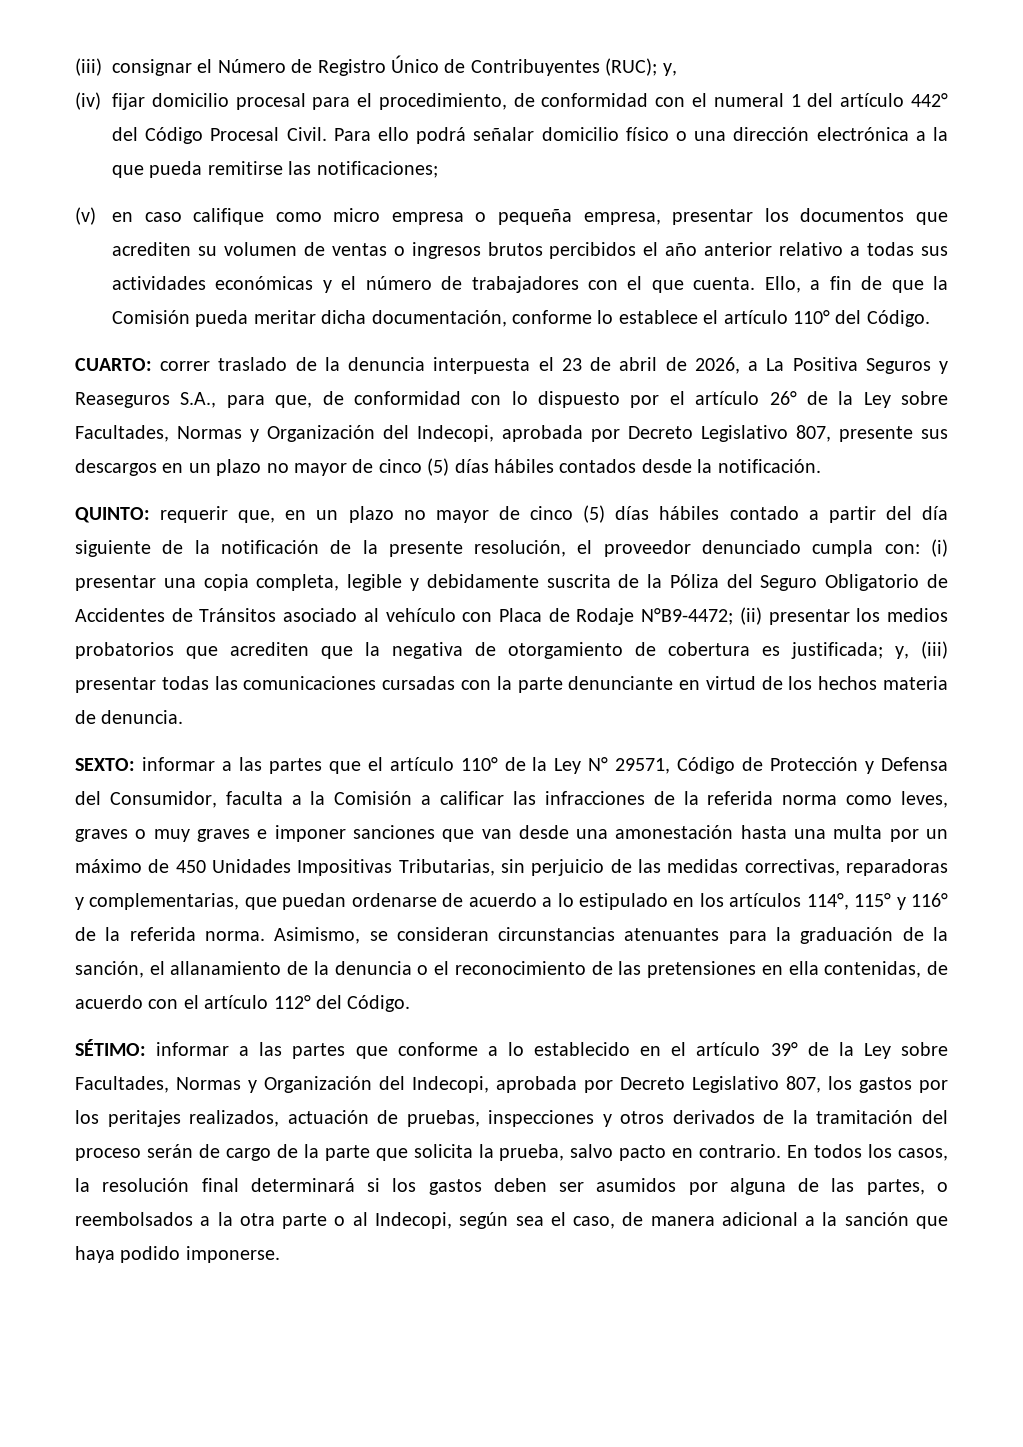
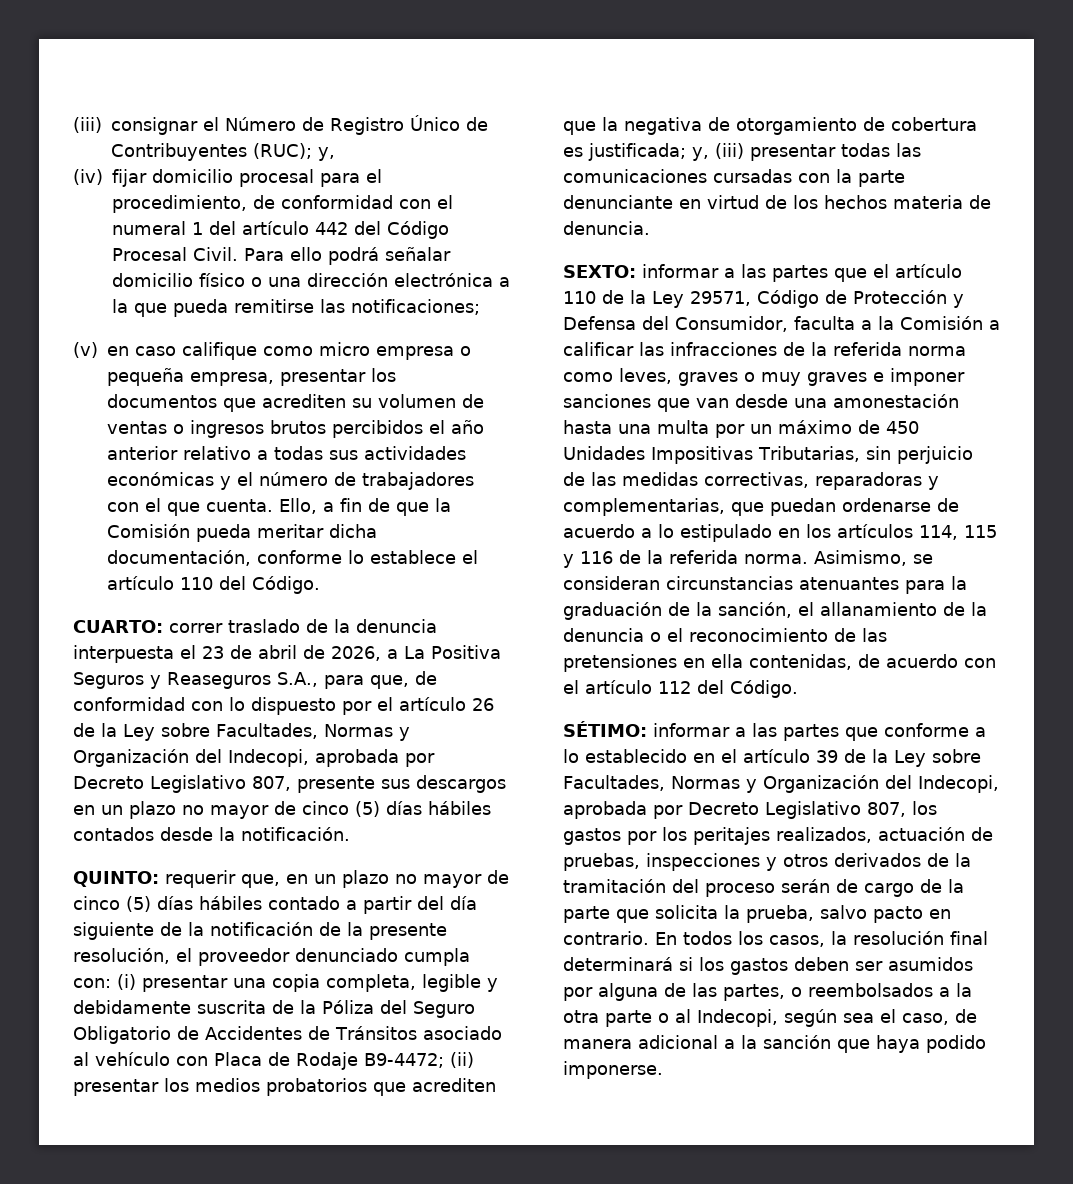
- (iv) fijar domicilio procesal para el procedimiento, de conformidad con el numeral 1 del artículo 442° del Código Procesal Civil.
+ (iv) fijar domicilio procesal para el procedimiento, de conformidad con el numeral 1 del artículo 442 del Código Procesal Civil.
- Ello, a fin de que la Comisión pueda meritar dicha documentación, conforme lo establece el artículo 110° del Código.
+ Ello, a fin de que la Comisión pueda meritar dicha documentación, conforme lo establece el artículo 110 del Código.
- correr traslado de la denuncia interpuesta el 23 de abril de 2026, a La Positiva Seguros y Reaseguros S.A., para que, de conformidad con lo dispuesto por el artículo 26° de la Ley sobre Facultades, Normas y Organización del Indecopi, aprobada por Decreto Legislativo 807, presente sus descargos en un plazo no mayor de cinco (5) días hábiles contados desde la notificación.
+ correr traslado de la denuncia interpuesta el 23 de abril de 2026, a La Positiva Seguros y Reaseguros S.A., para que, de conformidad con lo dispuesto por el artículo 26 de la Ley sobre Facultades, Normas y Organización del Indecopi, aprobada por Decreto Legislativo 807, presente sus descargos en un plazo no mayor de cinco (5) días hábiles contados desde la notificación.
- (i) presentar una copia completa, legible y debidamente suscrita de la Póliza del Seguro Obligatorio de Accidentes de Tránsitos asociado al vehículo con Placa de Rodaje N°B9-4472;
+ (i) presentar una copia completa, legible y debidamente suscrita de la Póliza del Seguro Obligatorio de Accidentes de Tránsitos asociado al vehículo con Placa de Rodaje B9-4472;
- informar a las partes que el artículo 110° de la Ley N° 29571, Código de Protección y Defensa del Consumidor, faculta a la Comisión a calificar las infracciones de la referida norma como leves, graves o muy graves e imponer sanciones que van desde una amonestación hasta una multa por un máximo de 450 Unidades Impositivas Tributarias, sin perjuicio de las medidas correctivas, reparadoras y complementarias, que puedan ordenarse de acuerdo a lo estipulado en los artículos 114°, 115° y 116° de la referida norma.
+ informar a las partes que el artículo 110 de la Ley 29571, Código de Protección y Defensa del Consumidor, faculta a la Comisión a calificar las infracciones de la referida norma como leves, graves o muy graves e imponer sanciones que van desde una amonestación hasta una multa por un máximo de 450 Unidades Impositivas Tributarias, sin perjuicio de las medidas correctivas, reparadoras y complementarias, que puedan ordenarse de acuerdo a lo estipulado en los artículos 114, 115 y 116 de la referida norma.
- Asimismo, se consideran circunstancias atenuantes para la graduación de la sanción, el allanamiento de la denuncia o el reconocimiento de las pretensiones en ella contenidas, de acuerdo con el artículo 112° del Código.
+ Asimismo, se consideran circunstancias atenuantes para la graduación de la sanción, el allanamiento de la denuncia o el reconocimiento de las pretensiones en ella contenidas, de acuerdo con el artículo 112 del Código.
- SÉTIMO: informar a las partes que conforme a lo establecido en el artículo 39° de la Ley sobre Facultades, Normas y Organización del Indecopi, aprobada por Decreto Legislativo 807, los gastos por los peritajes realizados, actuación de pruebas, inspecciones y otros derivados de la tramitación del proceso serán de cargo de la parte que solicita la prueba, salvo pacto en contrario.
+ SÉTIMO: informar a las partes que conforme a lo establecido en el artículo 39 de la Ley sobre Facultades, Normas y Organización del Indecopi, aprobada por Decreto Legislativo 807, los gastos por los peritajes realizados, actuación de pruebas, inspecciones y otros derivados de la tramitación del proceso serán de cargo de la parte que solicita la prueba, salvo pacto en contrario.

